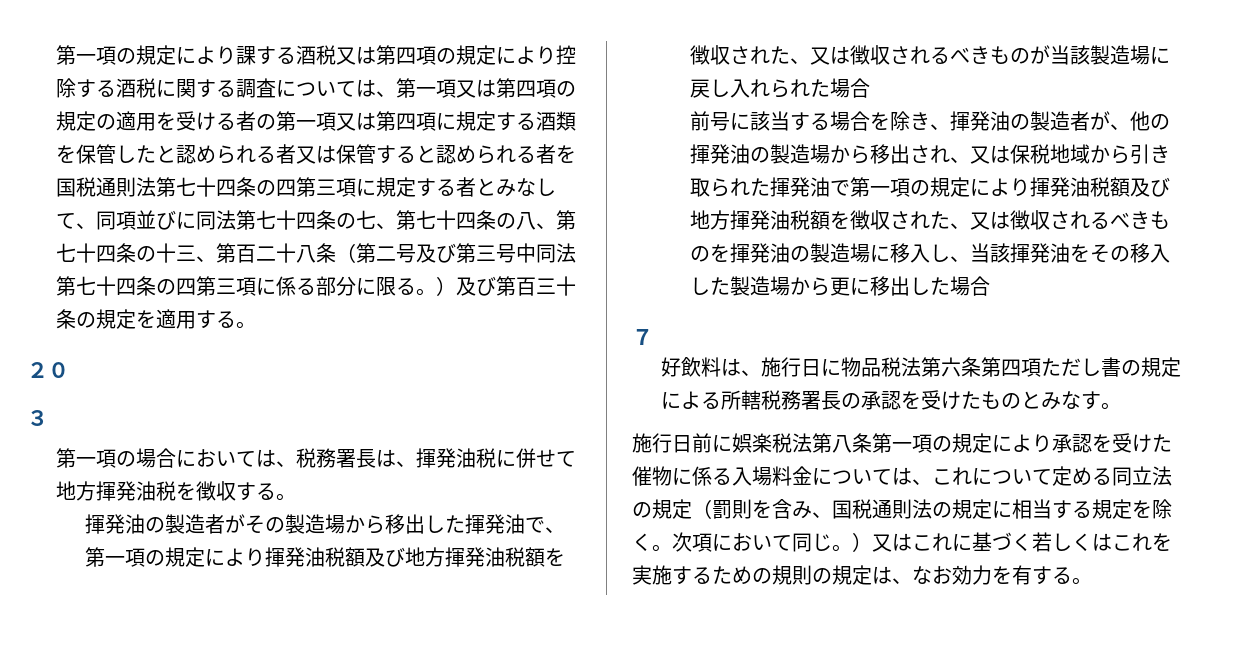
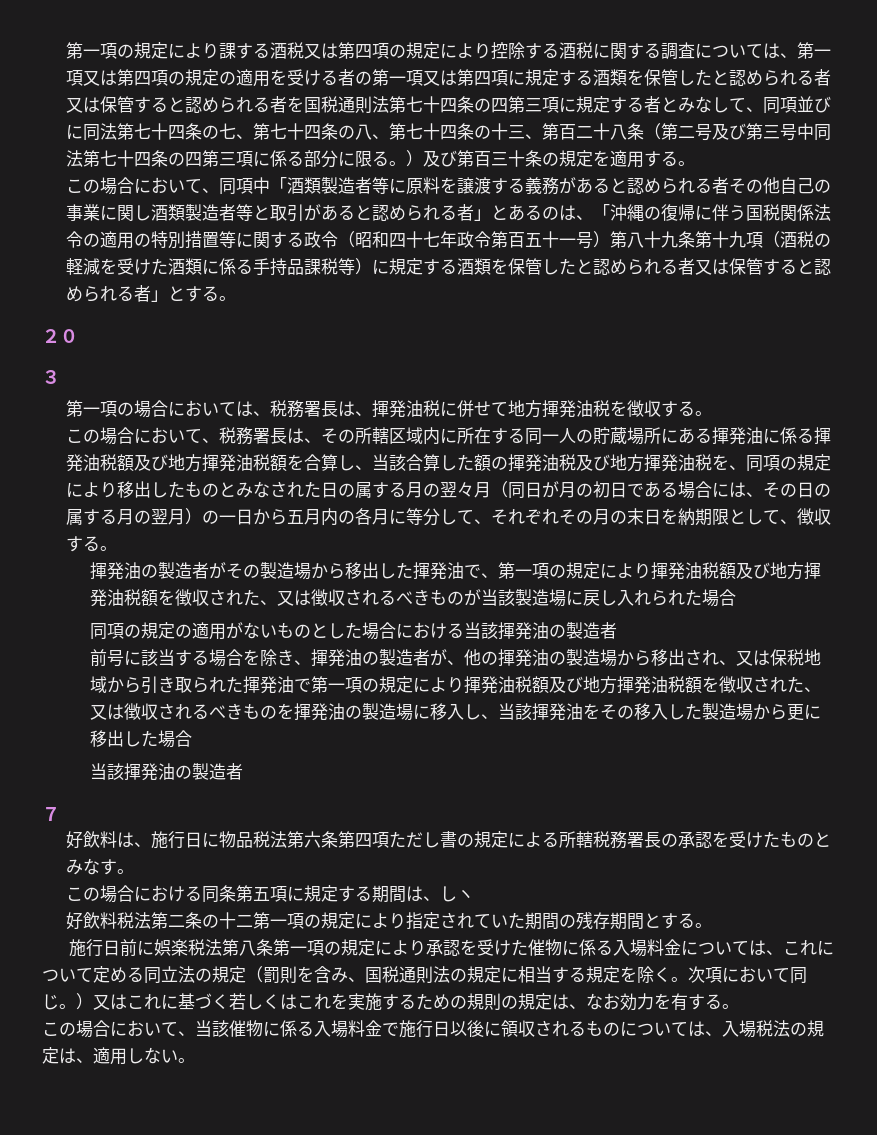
+ この場合において、同項中「酒類製造者等に原料を譲渡する義務があると認められる者その他自己の事業に関し酒類製造者等と取引があると認められる者」とあるのは、「沖縄の復帰に伴う国税関係法令の適用の特別措置等に関する政令（昭和四十七年政令第百五十一号）第八十九条第十九項（酒税の軽減を受けた酒類に係る手持品課税等）に規定する酒類を保管したと認められる者又は保管すると認められる者」とする。
+ この場合において、税務署長は、その所轄区域内に所在する同一人の貯蔵場所にある揮発油に係る揮発油税額及び地方揮発油税額を合算し、当該合算した額の揮発油税及び地方揮発油税を、同項の規定により移出したものとみなされた日の属する月の翌々月（同日が月の初日である場合には、その日の属する月の翌月）の一日から五月内の各月に等分して、それぞれその月の末日を納期限として、徴収する。
+ 同項の規定の適用がないものとした場合における当該揮発油の製造者
  前号に該当する場合を除き、揮発油の製造者が、他の揮発油の製造場から移出され、又は保税地域から引き取られた揮発油で第一項の規定により揮発油税額及び地方揮発油税額を徴収された、又は徴収されるべきものを揮発油の製造場に移入し、当該揮発油をその移入した製造場から更に移出した場合
+ 当該揮発油の製造者
+ この場合における同条第五項に規定する期間は、しヽ
+ 好飲料税法第二条の十二第一項の規定により指定されていた期間の残存期間とする。
+ この場合において、当該催物に係る入場料金で施行日以後に領収されるものについては、入場税法の規定は、適用しない。

